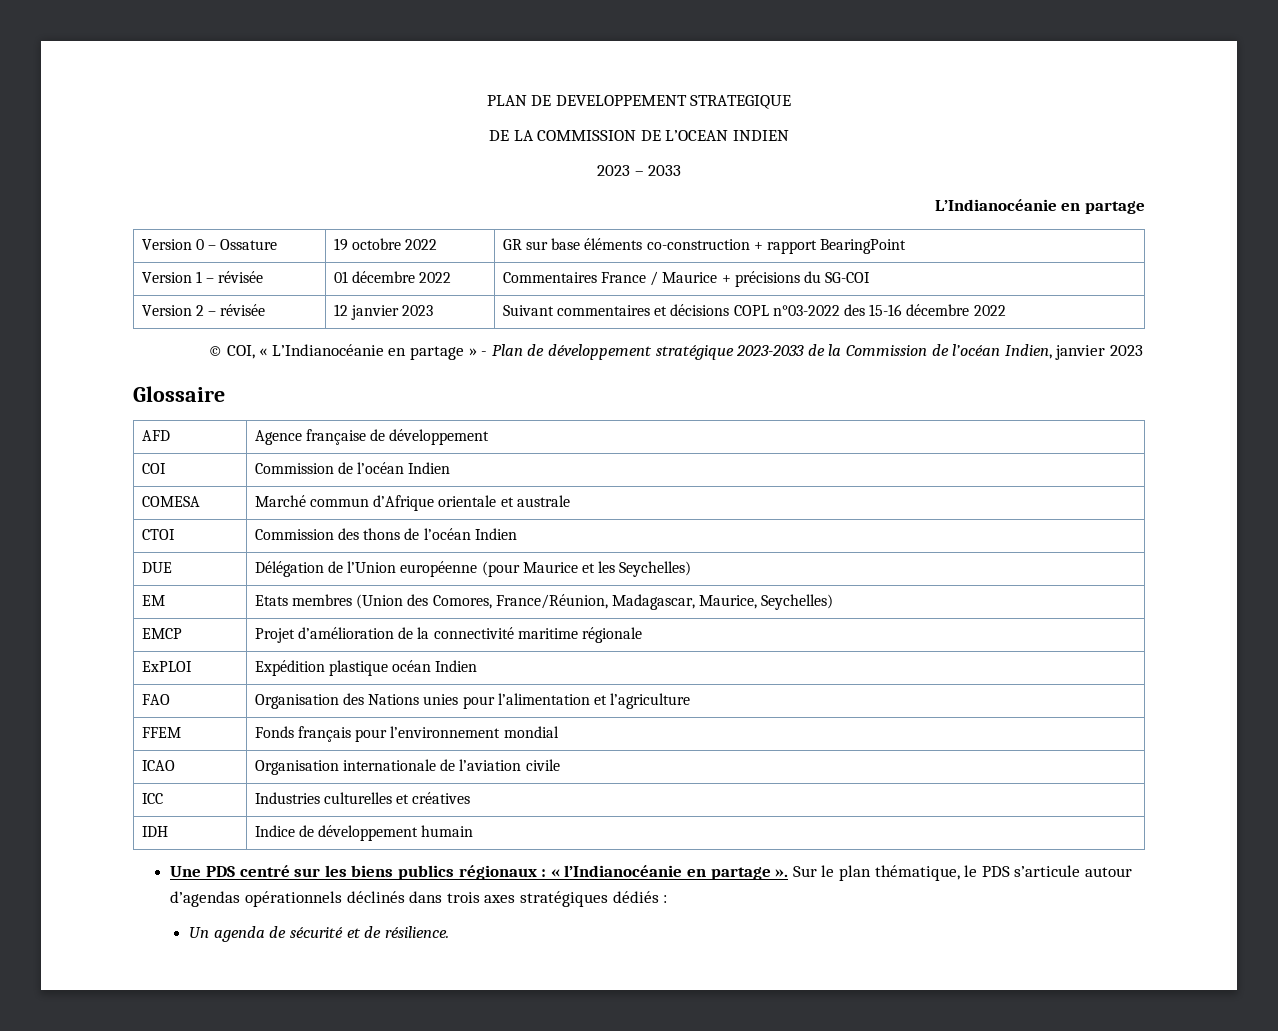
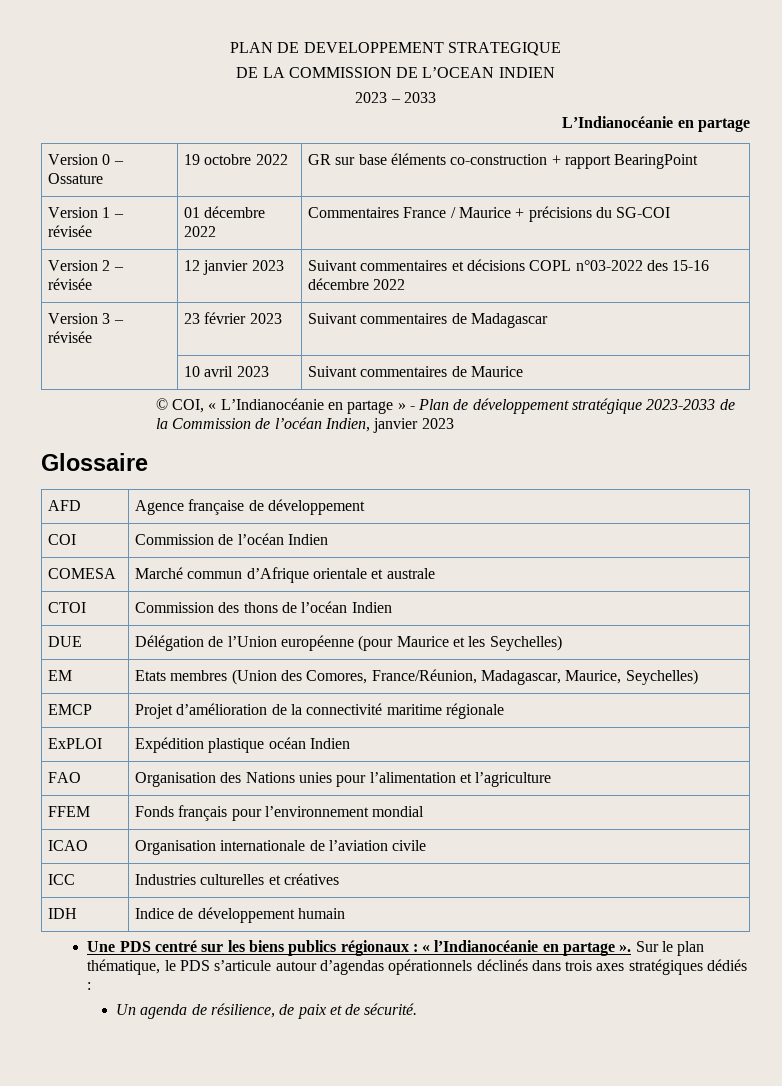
+ Version 3 – révisée | 23 février 2023 | Suivant commentaires de Madagascar
+ | 10 avril 2023 | Suivant commentaires de Maurice
- Un agenda de sécurité et de résilience.
+ Un agenda de résilience, de paix et de sécurité.

